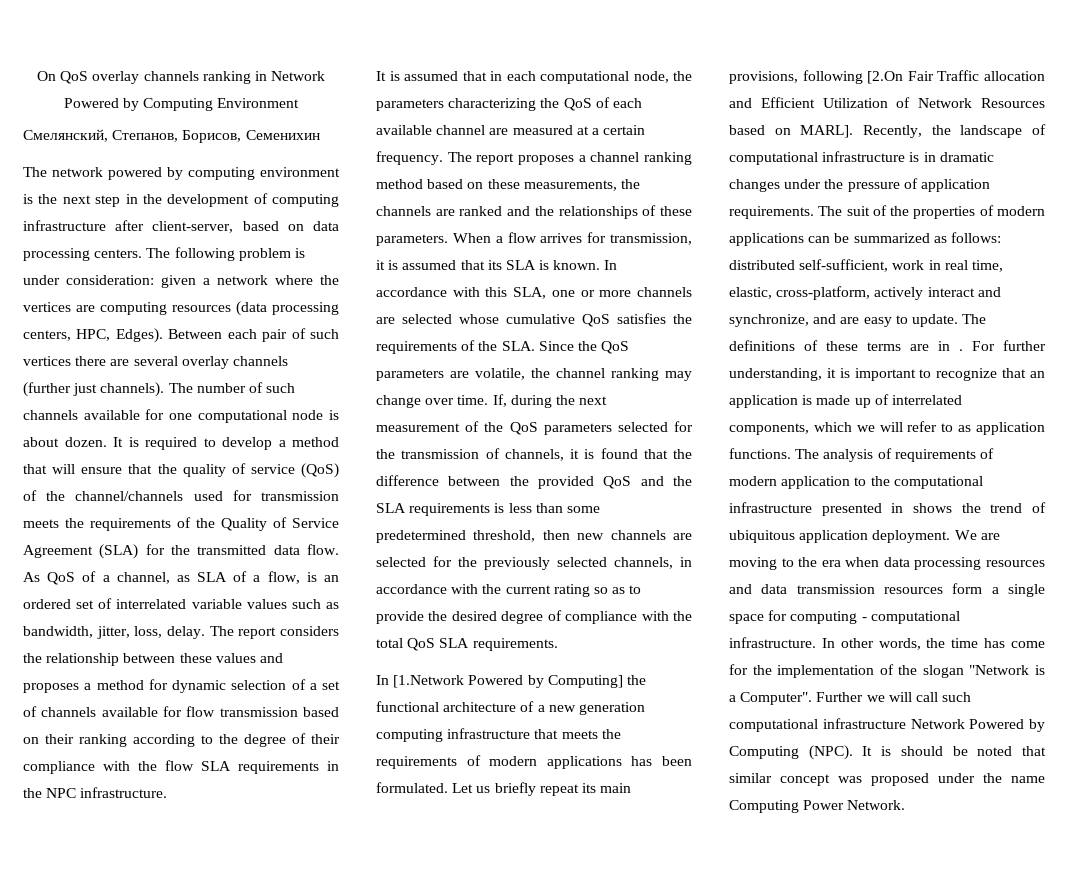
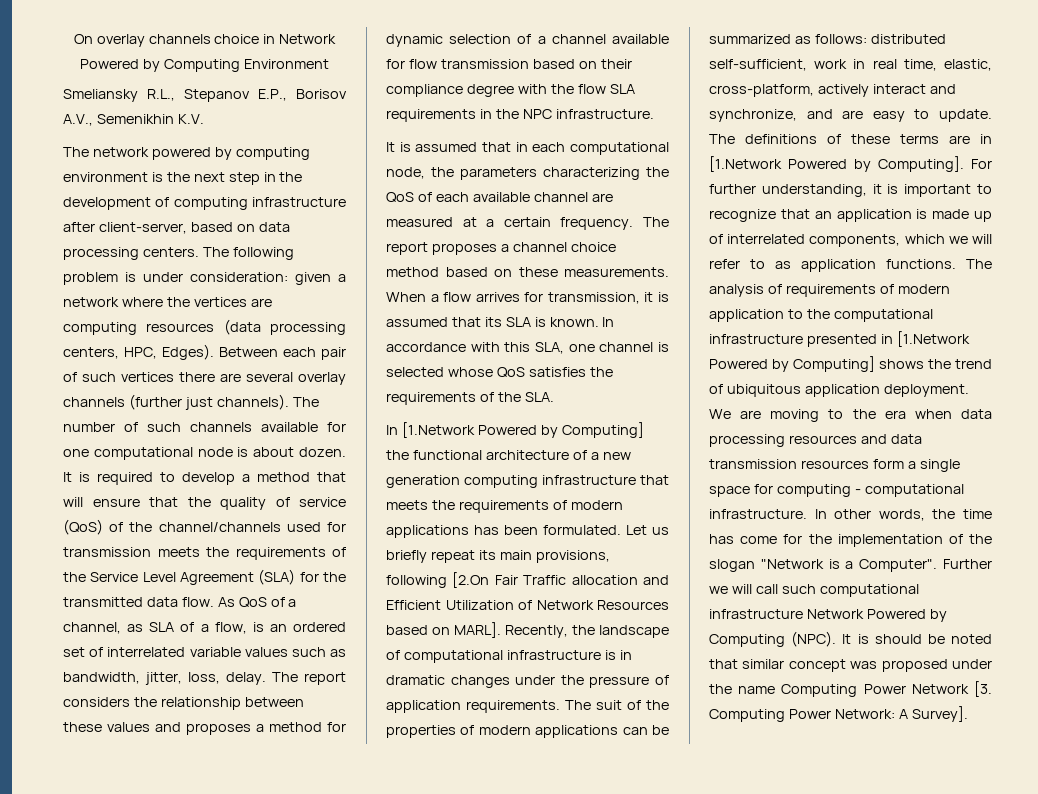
- On QoS overlay channels ranking in Network Powered by Computing Environment
+ On overlay channels choice in Network Powered by Computing Environment
- Смелянский, Степанов, Борисов, Семенихин
+ Smeliansky R.L., Stepanov E.P., Borisov A.V., Semenikhin K.V.
- It is required to develop a method that will ensure that the quality of service (QoS) of the channel/channels used for transmission meets the requirements of the Quality of Service Agreement (SLA) for the transmitted data flow.
+ It is required to develop a method that will ensure that the quality of service (QoS) of the channel/channels used for transmission meets the requirements of the Service Level Agreement (SLA) for the transmitted data flow.
- The report considers the relationship between these values and proposes a method for dynamic selection of a set of channels available for flow transmission based on their ranking according to the degree of their compliance with the flow SLA requirements in the NPC infrastructure.
+ The report considers the relationship between these values and proposes a method for dynamic selection of a channel available for flow transmission based on their compliance degree with the flow SLA requirements in the NPC infrastructure.
- The report proposes a channel ranking method based on these measurements, the channels are ranked and the relationships of these parameters.
+ The report proposes a channel choice method based on these measurements.
- In accordance with this SLA, one or more channels are selected whose cumulative QoS satisfies the requirements of the SLA. Since the QoS parameters are volatile, the channel ranking may change over time. If, during the next measurement of the QoS parameters selected for the transmission of channels, it is found that the difference between the provided QoS and the SLA requirements is less than some predetermined threshold, then new channels are selected for the previously selected channels, in accordance with the current rating so as to provide the desired degree of compliance with the total QoS SLA requirements.
+ In accordance with this SLA, one channel is selected whose QoS satisfies the requirements of the SLA.
- The definitions of these terms are in .
+ The definitions of these terms are in [1.Network Powered by Computing].
- The analysis of requirements of modern application to the computational infrastructure presented in shows the trend of ubiquitous application deployment.
+ The analysis of requirements of modern application to the computational infrastructure presented in [1.Network Powered by Computing] shows the trend of ubiquitous application deployment.
- It is should be noted that similar concept was proposed under the name Computing Power Network.
+ It is should be noted that similar concept was proposed under the name Computing Power Network [3. Computing Power Network: A Survey].

